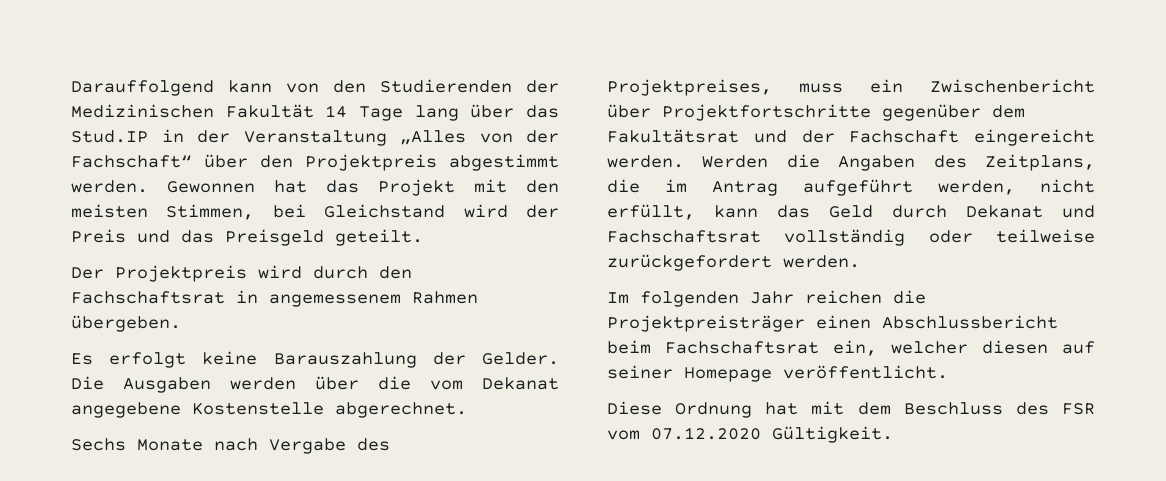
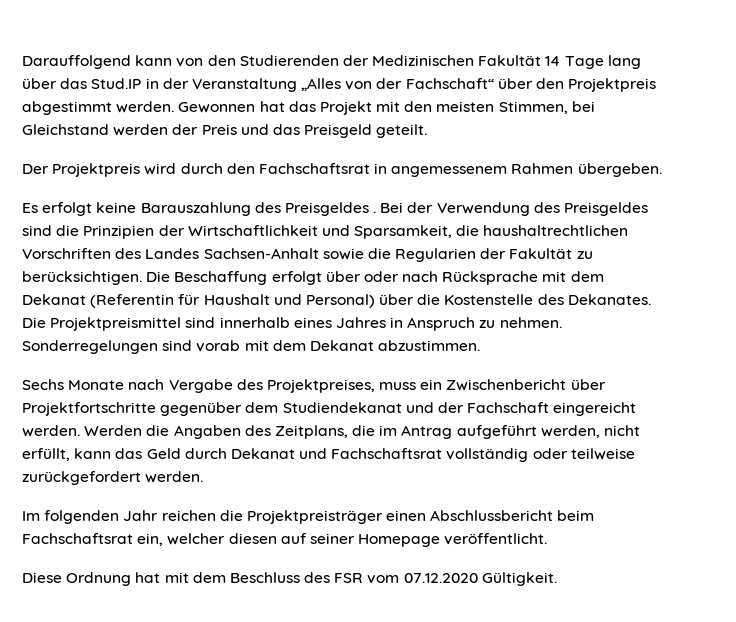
- Gewonnen hat das Projekt mit den meisten Stimmen, bei Gleichstand wird der Preis und das Preisgeld geteilt.
+ Gewonnen hat das Projekt mit den meisten Stimmen, bei Gleichstand werden der Preis und das Preisgeld geteilt.
- Es erfolgt keine Barauszahlung der Gelder. Die Ausgaben werden über die vom Dekanat angegebene Kostenstelle abgerechnet.
+ Es erfolgt keine Barauszahlung des Preisgeldes . Bei der Verwendung des Preisgeldes sind die Prinzipien der Wirtschaftlichkeit und Sparsamkeit, die haushaltrechtlichen Vorschriften des Landes Sachsen-Anhalt sowie die Regularien der Fakultät zu berücksichtigen. Die Beschaffung erfolgt über oder nach Rücksprache mit dem Dekanat (Referentin für Haushalt und Personal) über die Kostenstelle des Dekanates. Die Projektpreismittel sind innerhalb eines Jahres in Anspruch zu nehmen. Sonderregelungen sind vorab mit dem Dekanat abzustimmen.
- Sechs Monate nach Vergabe des Projektpreises, muss ein Zwischenbericht über Projektfortschritte gegenüber dem Fakultätsrat und der Fachschaft eingereicht werden.
+ Sechs Monate nach Vergabe des Projektpreises, muss ein Zwischenbericht über Projektfortschritte gegenüber dem Studiendekanat und der Fachschaft eingereicht werden.

